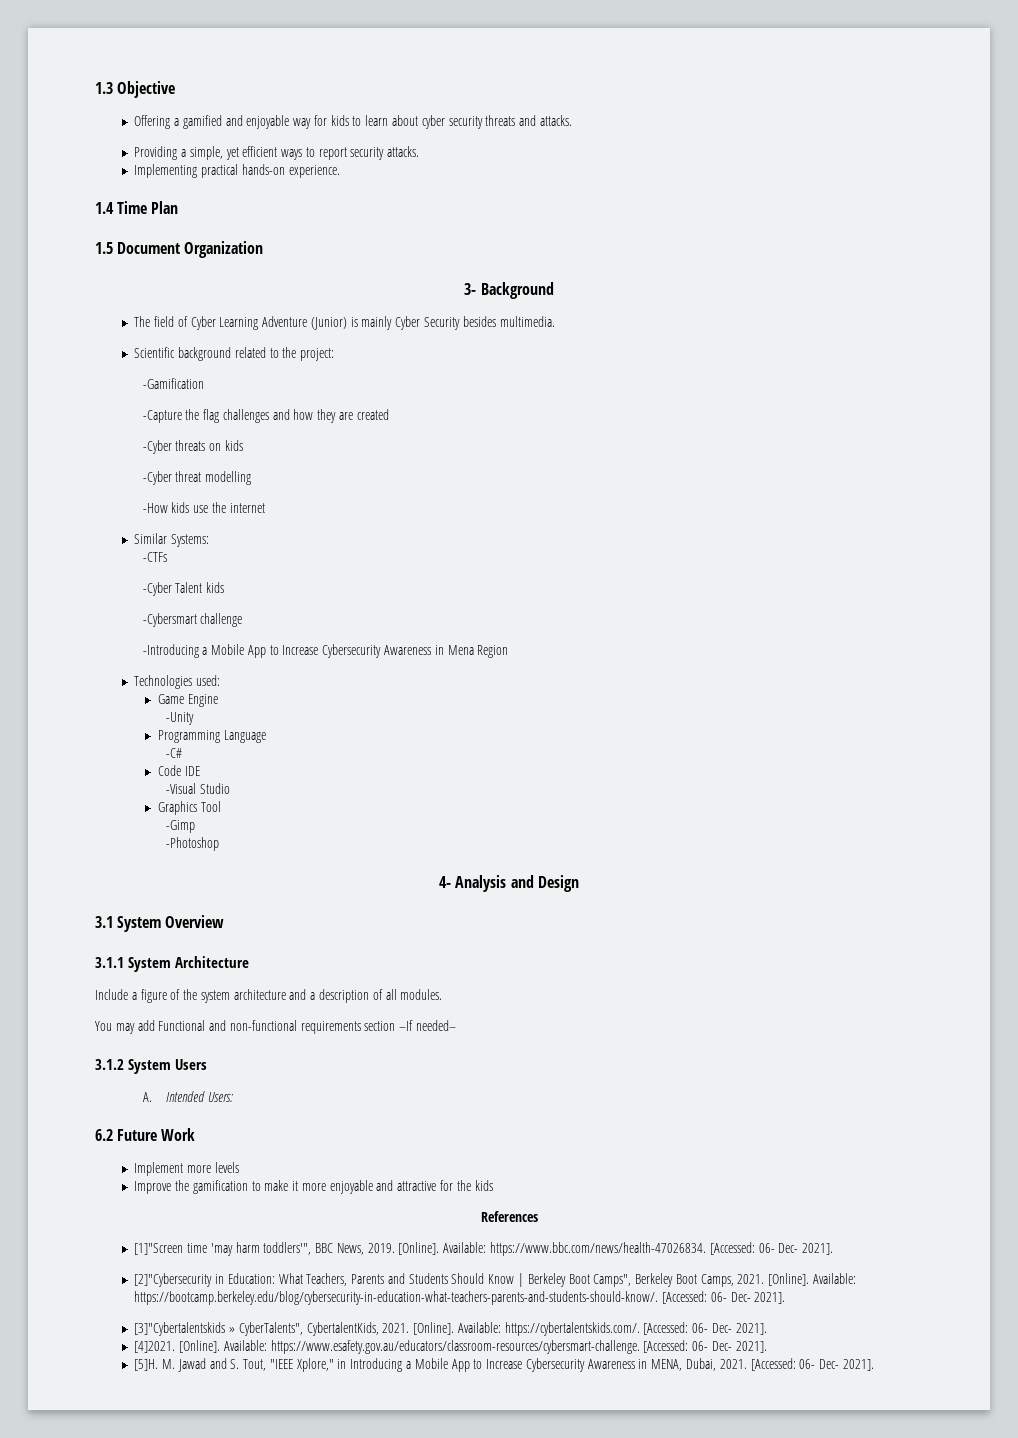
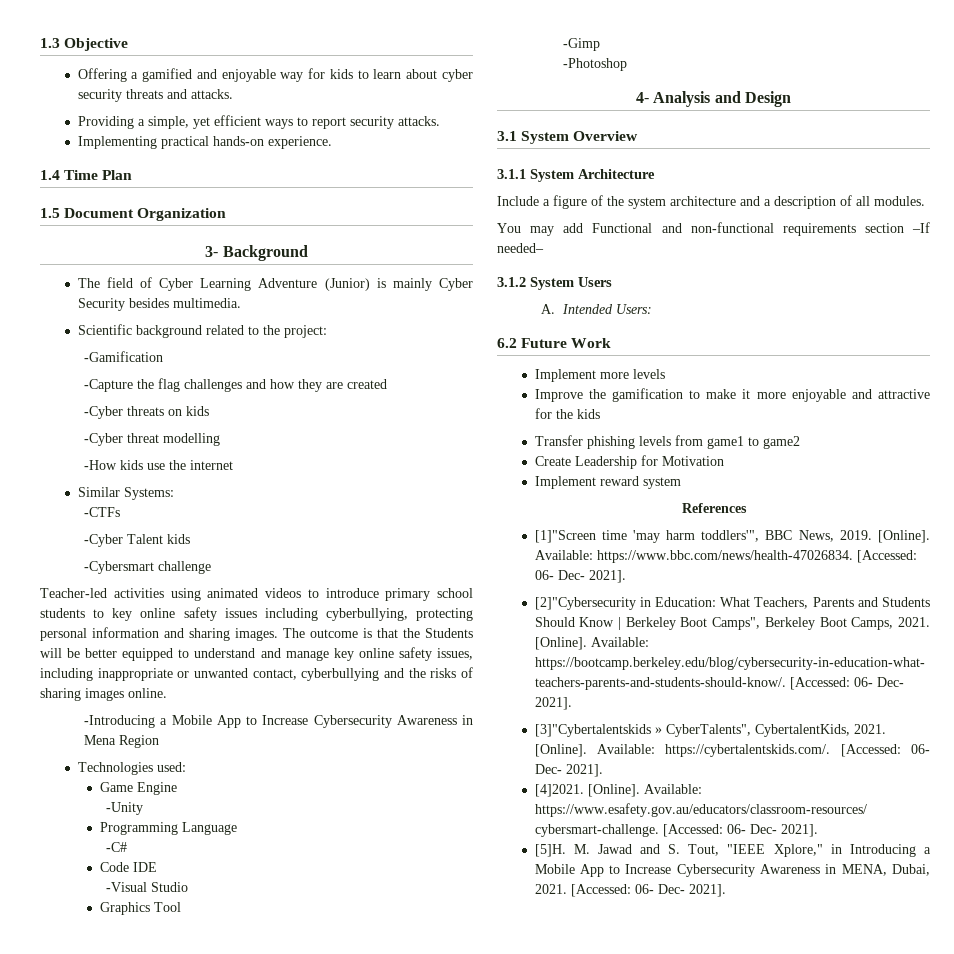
+ Teacher-led activities using animated videos to introduce primary school students to key online safety issues including cyberbullying, protecting personal information and sharing images. The outcome is that the Students will be better equipped to understand and manage key online safety issues, including inappropriate or unwanted contact, cyberbullying and the risks of sharing images online.
+ Transfer phishing levels from game1 to game2
+ Create Leadership for Motivation
+ Implement reward system

